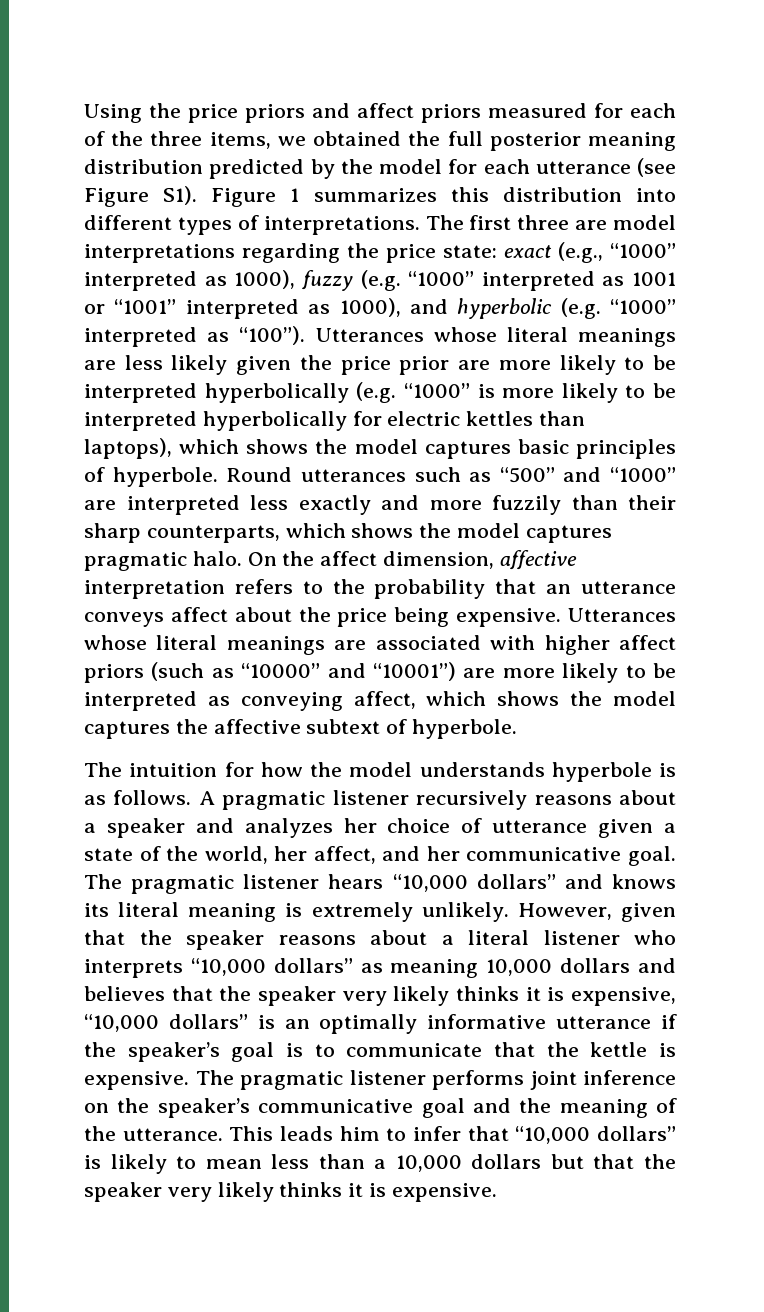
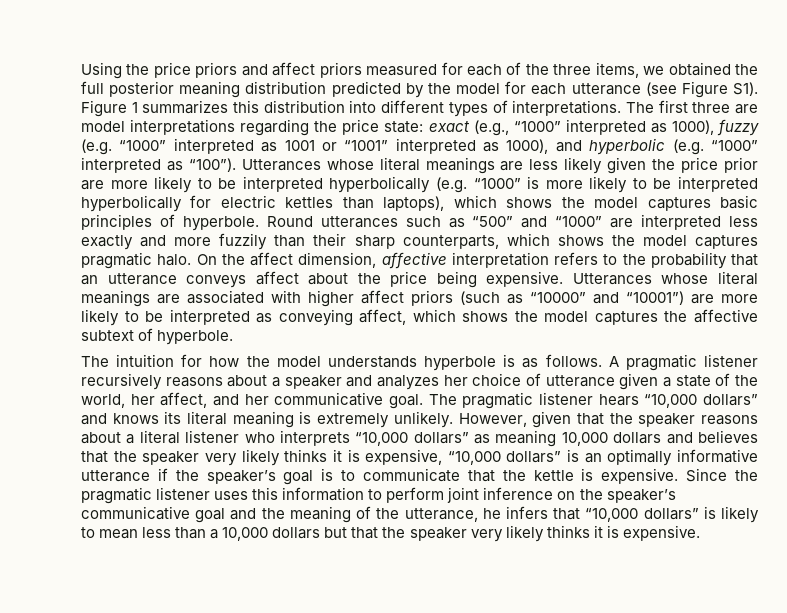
- The pragmatic listener performs joint inference on the speaker’s communicative goal and the meaning of the utterance. This leads him to infer that “10,000 dollars” is likely to mean less than a 10,000 dollars but that the speaker very likely thinks it is expensive.
+ Since the pragmatic listener uses this information to perform joint inference on the speaker’s communicative goal and the meaning of the utterance, he infers that “10,000 dollars” is likely to mean less than a 10,000 dollars but that the speaker very likely thinks it is expensive.

